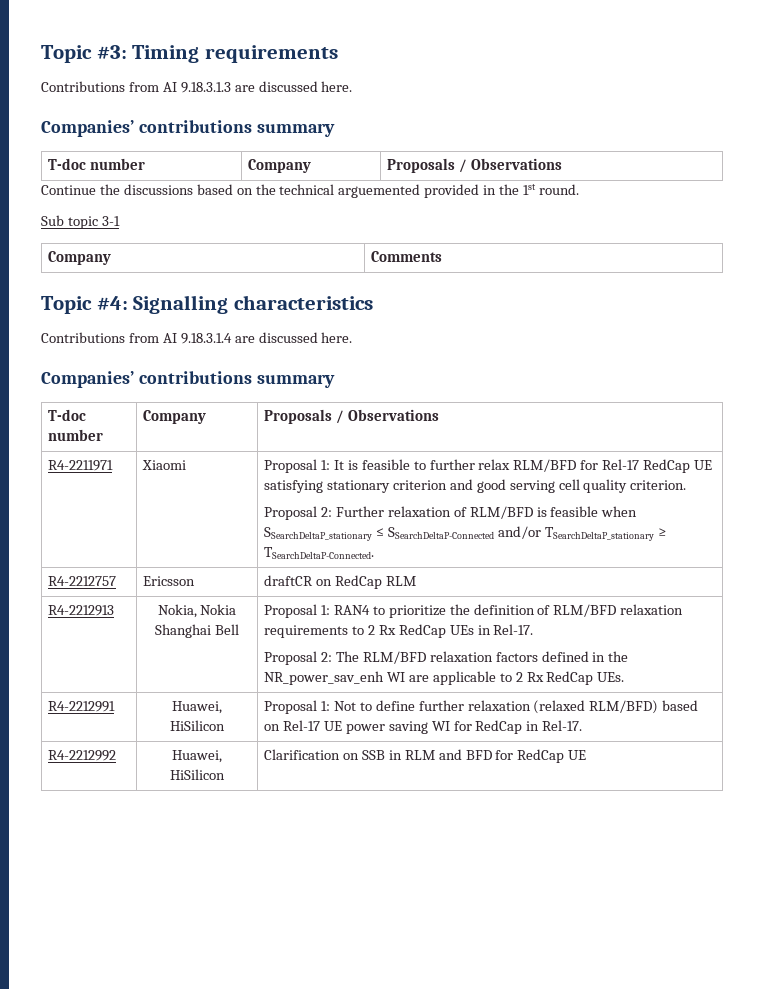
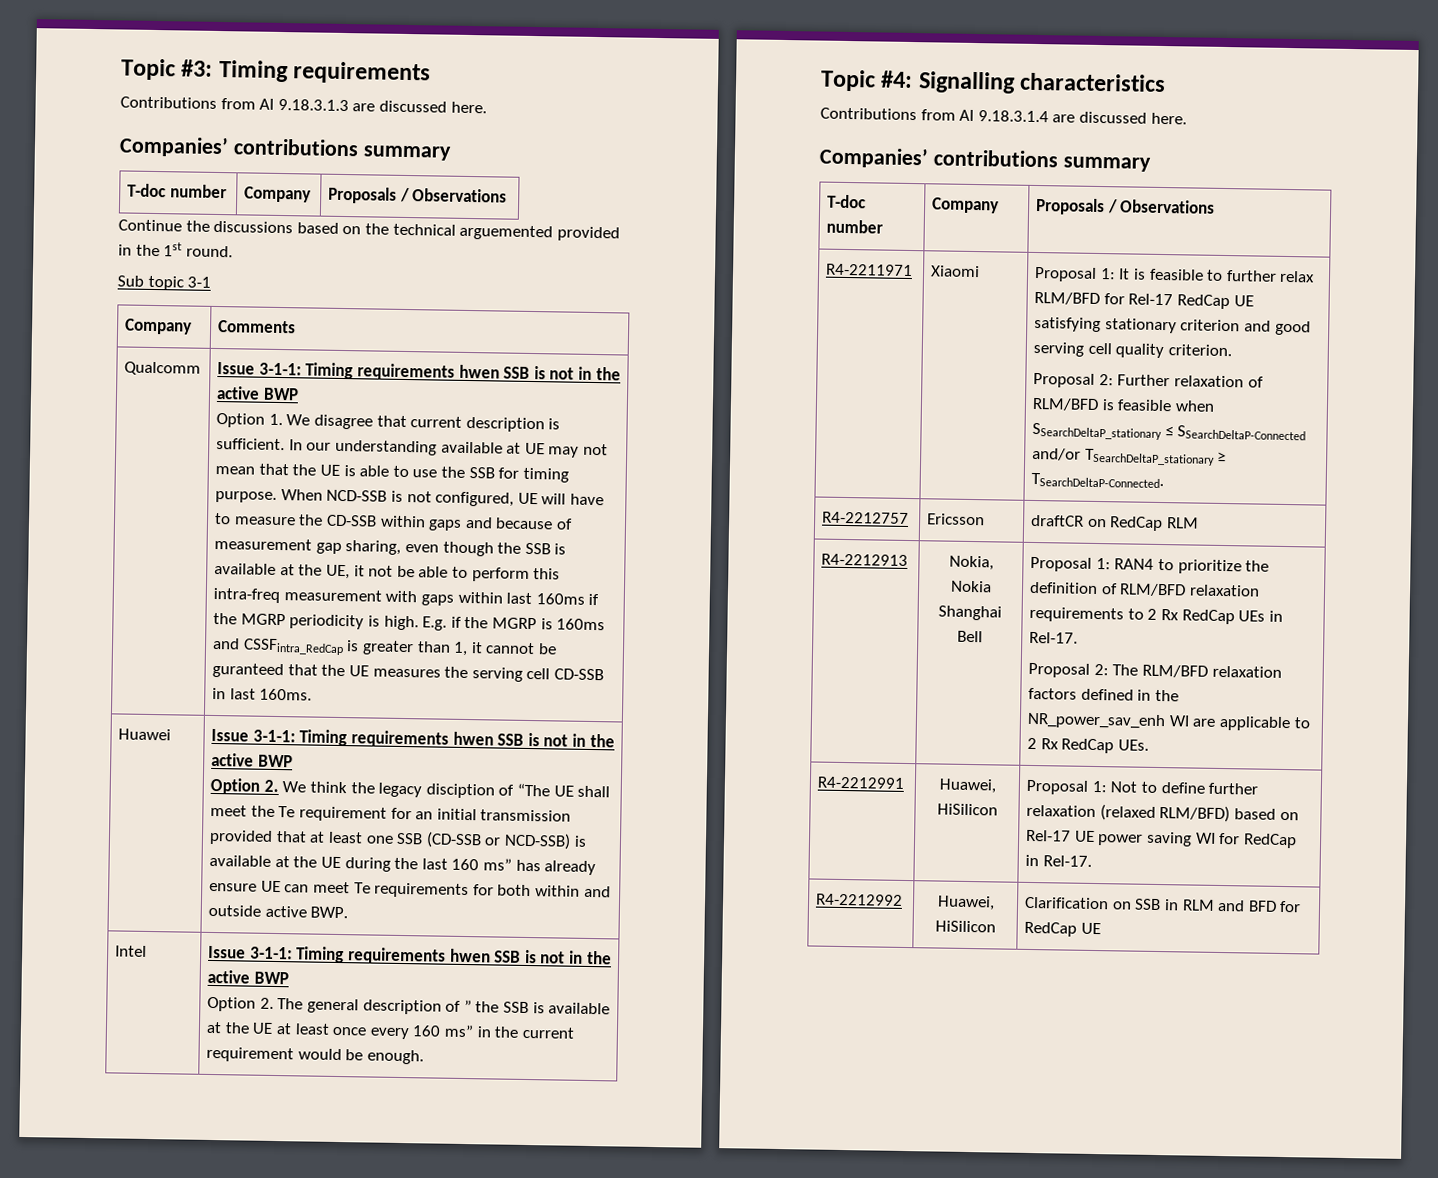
+ Qualcomm | Issue 3-1-1: Timing requirements hwen SSB is not in the active BWP
+ Option 1. We disagree that current description is sufficient. In our understanding available at UE may not mean that the UE is able to use the SSB for timing purpose. When NCD-SSB is not configured, UE will have to measure the CD-SSB within gaps and because of measurement gap sharing, even though the SSB is available at the UE, it not be able to perform this intra-freq measurement with gaps within last 160ms if the MGRP periodicity is high. E.g. if the MGRP is 160ms and CSSFintra_RedCap is greater than 1, it cannot be guranteed that the UE measures the serving cell CD-SSB in last 160ms.
+ Huawei | Issue 3-1-1: Timing requirements hwen SSB is not in the active BWP
+ Option 2. We think the legacy disciption of “The UE shall meet the Te requirement for an initial transmission provided that at least one SSB (CD-SSB or NCD-SSB) is available at the UE during the last 160 ms” has already ensure UE can meet Te requirements for both within and outside active BWP.
+ Intel | Issue 3-1-1: Timing requirements hwen SSB is not in the active BWP
+ Option 2. The general description of ” the SSB is available at the UE at least once every 160 ms” in the current requirement would be enough.

